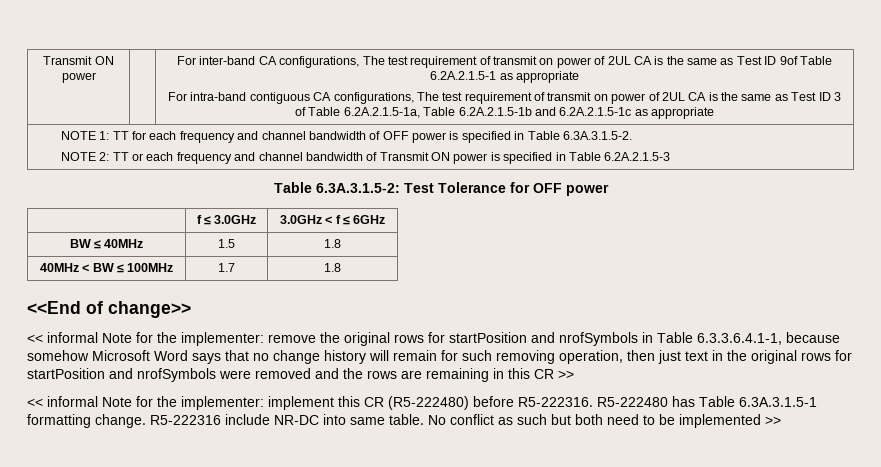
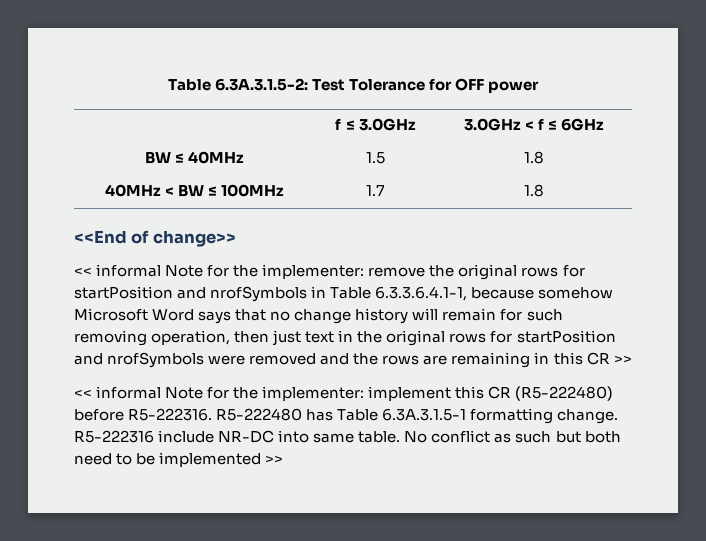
- Transmit ON power | | For inter-band CA configurations, The test requirement of transmit on power of 2UL CA is the same as Test ID 9of Table 6.2A.2.1.5-1 as appropriate
- For intra-band contiguous CA configurations, The test requirement of transmit on power of 2UL CA is the same as Test ID 3 of Table 6.2A.2.1.5-1a, Table 6.2A.2.1.5-1b and 6.2A.2.1.5-1c as appropriate
- NOTE 1: TT for each frequency and channel bandwidth of OFF power is specified in Table 6.3A.3.1.5-2.
- NOTE 2: TT or each frequency and channel bandwidth of Transmit ON power is specified in Table 6.2A.2.1.5-3

